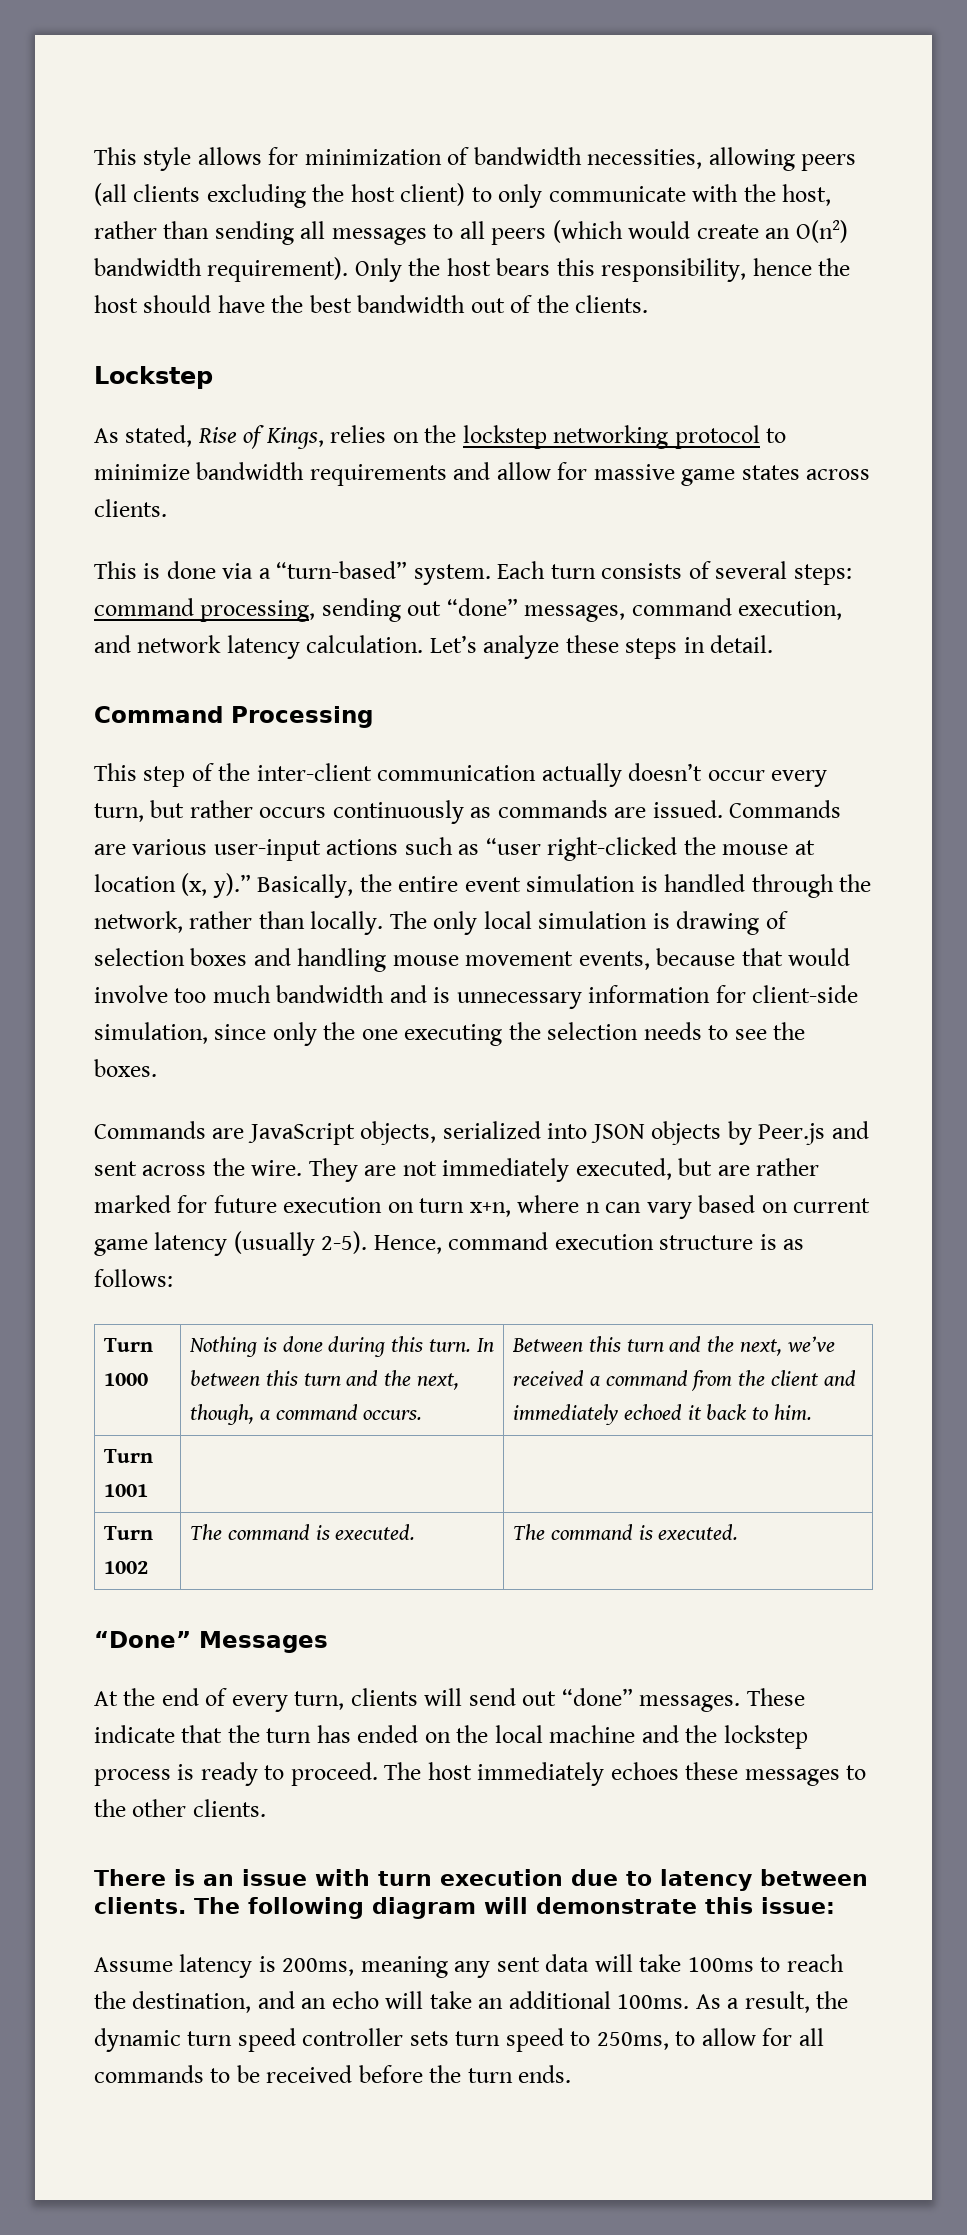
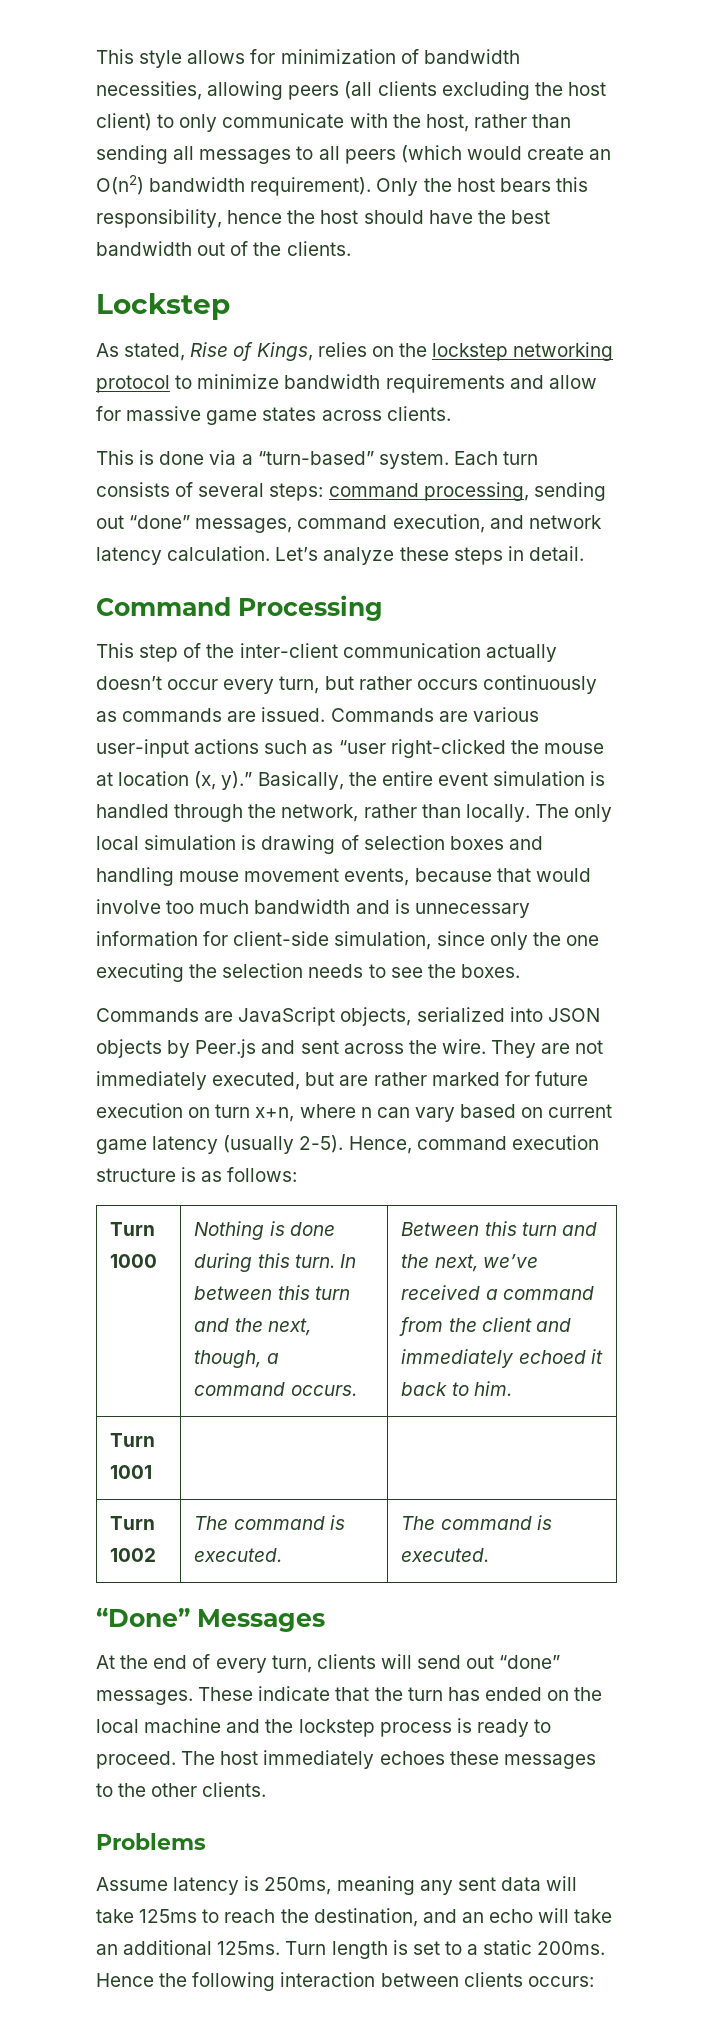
- There is an issue with turn execution due to latency between clients. The following diagram will demonstrate this issue:
+ Problems
- Assume latency is 200ms, meaning any sent data will take 100ms to reach the destination, and an echo will take an additional 100ms. As a result, the dynamic turn speed controller sets turn speed to 250ms, to allow for all commands to be received before the turn ends.
+ Assume latency is 250ms, meaning any sent data will take 125ms to reach the destination, and an echo will take an additional 125ms. Turn length is set to a static 200ms. Hence the following interaction between clients occurs:

